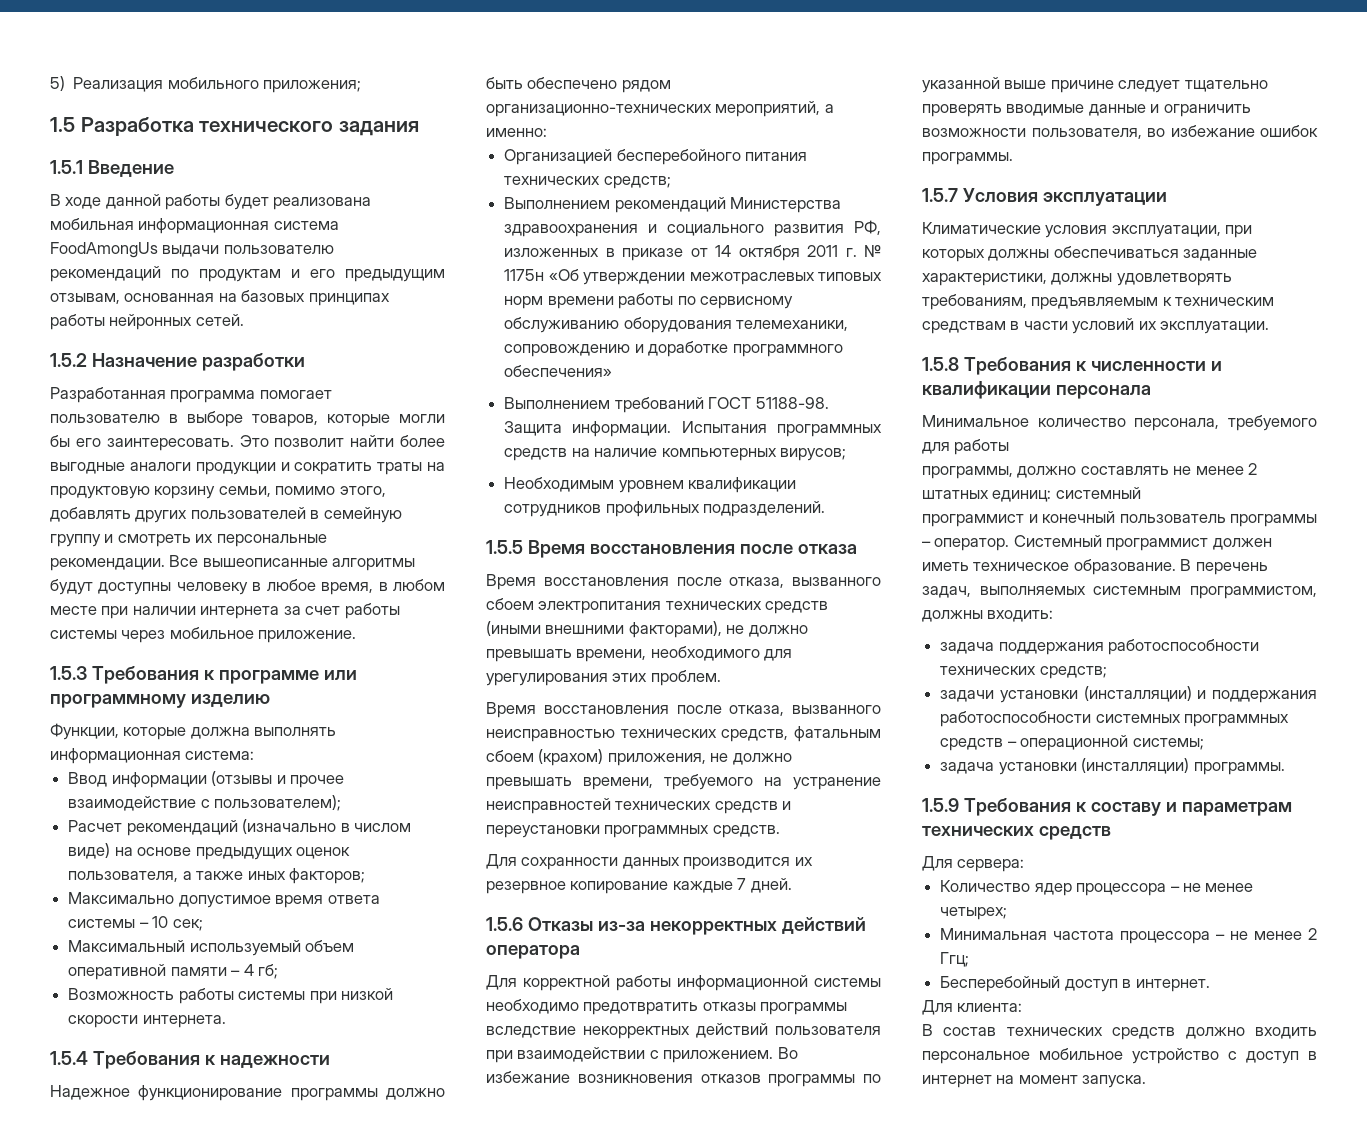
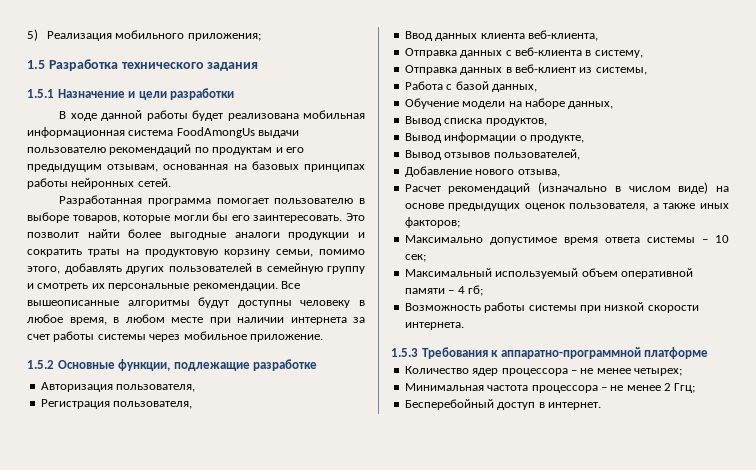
- 1.5.1 Введение
+ 1.5.1 Назначение и цели разработки
- 1.5.2 Назначение разработки
- 1.5.3 Требования к программе или программному изделию
- Функции, которые должна выполнять информационная система:
- Ввод информации (отзывы и прочее взаимодействие с пользователем);
+ 1.5.2 Основные функции, подлежащие разработке
+ Авторизация пользователя,
+ Регистрация пользователя,
+ Ввод данных клиента веб-клиента,
+ Отправка данных с веб-клиента в систему,
+ Отправка данных в веб-клиент из системы,
+ Работа с базой данных,
+ Обучение модели на наборе данных,
+ Вывод списка продуктов,
+ Вывод информации о продукте,
+ Вывод отзывов пользователей,
+ Добавление нового отзыва,
- 1.5.4 Требования к надежности
- Надежное функционирование программы должно быть обеспечено рядом организационно-технических мероприятий, а именно:
- Организацией бесперебойного питания технических средств;
- Выполнением рекомендаций Министерства здравоохранения и социального развития РФ, изложенных в приказе от 14 октября 2011 г. № 1175н «Об утверждении межотраслевых типовых норм времени работы по сервисному обслуживанию оборудования телемеханики, сопровождению и доработке программного обеспечения»
- Выполнением требований ГОСТ 51188-98. Защита информации. Испытания программных средств на наличие компьютерных вирусов;
- Необходимым уровнем квалификации сотрудников профильных подразделений.
- 1.5.5 Время восстановления после отказа
- Время восстановления после отказа, вызванного сбоем электропитания технических средств (иными внешними факторами), не должно превышать времени, необходимого для урегулирования этих проблем.
- Время восстановления после отказа, вызванного неисправностью технических средств, фатальным сбоем (крахом) приложения, не должно превышать времени, требуемого на устранение неисправностей технических средств и переустановки программных средств.
- Для сохранности данных производится их резервное копирование каждые 7 дней.
- 1.5.6 Отказы из-за некорректных действий оператора
- Для корректной работы информационной системы необходимо предотвратить отказы программы вследствие некорректных действий пользователя при взаимодействии с приложением. Во избежание возникновения отказов программы по указанной выше причине следует тщательно проверять вводимые данные и ограничить возможности пользователя, во избежание ошибок программы.
- 1.5.7 Условия эксплуатации
- Климатические условия эксплуатации, при которых должны обеспечиваться заданные характеристики, должны удовлетворять требованиям, предъявляемым к техническим средствам в части условий их эксплуатации.
- 1.5.8 Требования к численности и квалификации персонала
- Минимальное количество персонала, требуемого для работы
- программы, должно составлять не менее 2 штатных единиц: системный
- программист и конечный пользователь программы – оператор. Системный программист должен иметь техническое образование. В перечень задач, выполняемых системным программистом, должны входить:
- задача поддержания работоспособности технических средств;
- задачи установки (инсталляции) и поддержания работоспособности системных программных средств – операционной системы;
- задача установки (инсталляции) программы.
- 1.5.9 Требования к составу и параметрам технических средств
- Для сервера:
+ 1.5.3 Требования к аппаратно-программной платформе
- Для клиента:
- В состав технических средств должно входить персональное мобильное устройство с доступ в интернет на момент запуска.

